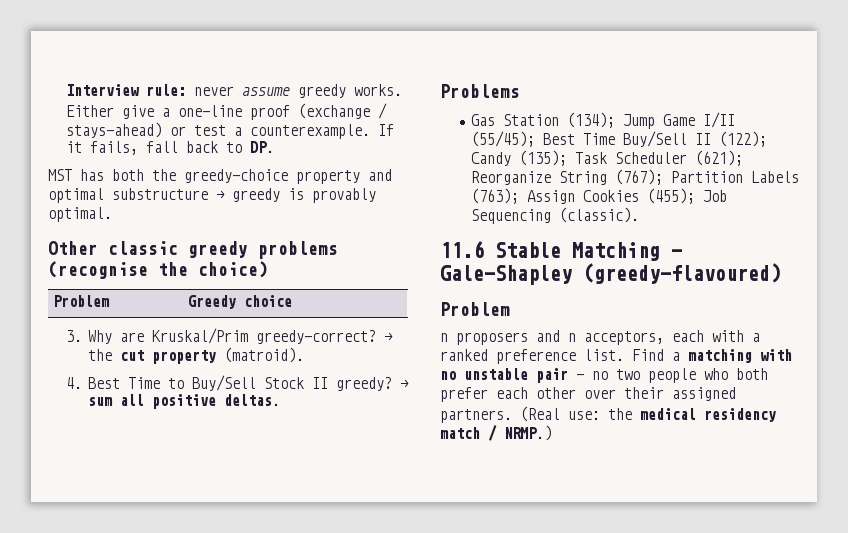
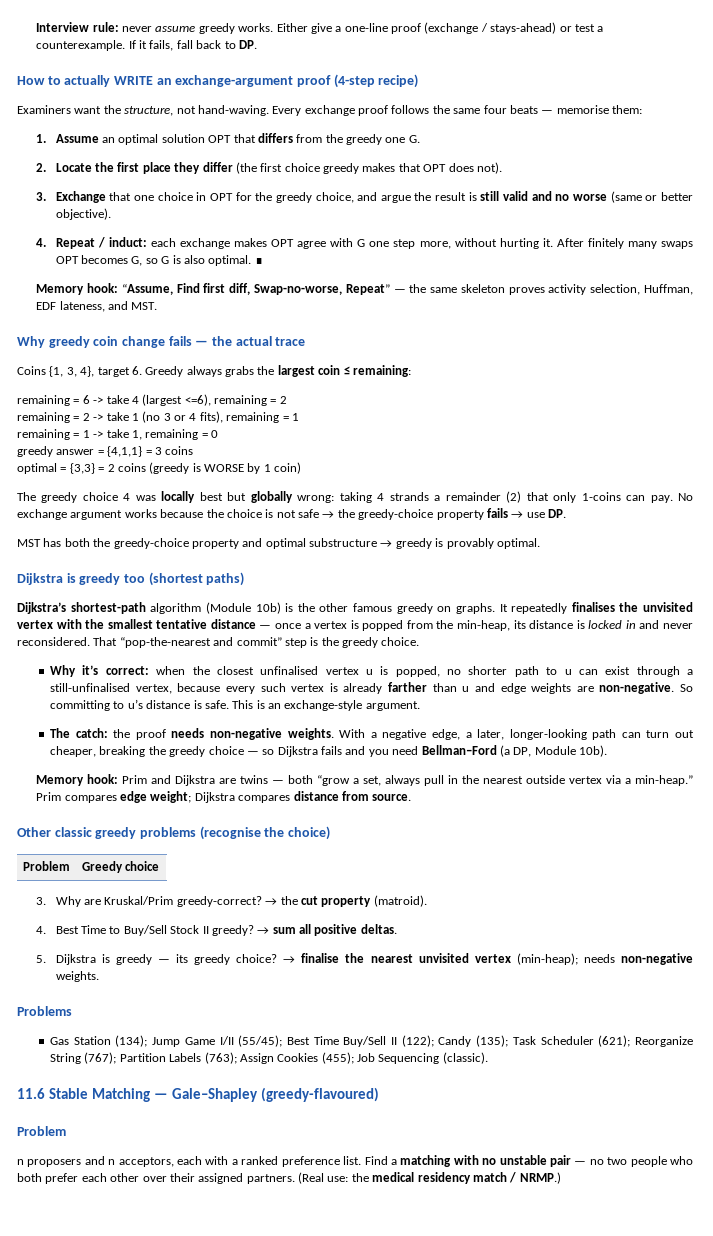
+ How to actually WRITE an exchange-argument proof (4-step recipe)
+ Examiners want the structure, not hand-waving. Every exchange proof follows the same four beats — memorise them:
+ 1. Assume an optimal solution OPT that differs from the greedy one G.
+ 2. Locate the first place they differ (the first choice greedy makes that OPT does not).
+ 3. Exchange that one choice in OPT for the greedy choice, and argue the result is still valid and no worse (same or better objective).
+ 4. Repeat / induct: each exchange makes OPT agree with G one step more, without hurting it. After finitely many swaps OPT becomes G, so G is also optimal. ∎
+ Memory hook: “Assume, Find first diff, Swap-no-worse, Repeat” — the same skeleton proves activity selection, Huffman, EDF lateness, and MST.
+ Why greedy coin change fails — the actual trace
+ Coins {1, 3, 4}, target 6. Greedy always grabs the largest coin ≤ remaining:
+ remaining = 6 -> take 4 (largest <=6), remaining = 2
+ remaining = 2 -> take 1 (no 3 or 4 fits), remaining = 1
+ remaining = 1 -> take 1, remaining = 0
+ greedy answer = {4,1,1} = 3 coins
+ optimal = {3,3} = 2 coins (greedy is WORSE by 1 coin)
+ The greedy choice 4 was locally best but globally wrong: taking 4 strands a remainder (2) that only 1-coins can pay. No exchange argument works because the choice is not safe → the greedy-choice property fails → use DP.
+ Dijkstra is greedy too (shortest paths)
+ Dijkstra’s shortest-path algorithm (Module 10b) is the other famous greedy on graphs. It repeatedly finalises the unvisited vertex with the smallest tentative distance — once a vertex is popped from the min-heap, its distance is locked in and never reconsidered. That “pop-the-nearest and commit” step is the greedy choice.
+ Why it’s correct: when the closest unfinalised vertex u is popped, no shorter path to u can exist through a still-unfinalised vertex, because every such vertex is already farther than u and edge weights are non-negative. So committing to u’s distance is safe. This is an exchange-style argument.
+ The catch: the proof needs non-negative weights. With a negative edge, a later, longer-looking path can turn out cheaper, breaking the greedy choice — so Dijkstra fails and you need Bellman–Ford (a DP, Module 10b).
+ Memory hook: Prim and Dijkstra are twins — both “grow a set, always pull in the nearest outside vertex via a min-heap.” Prim compares edge weight; Dijkstra compares distance from source.
+ 5. Dijkstra is greedy — its greedy choice? → finalise the nearest unvisited vertex (min-heap); needs non-negative weights.

